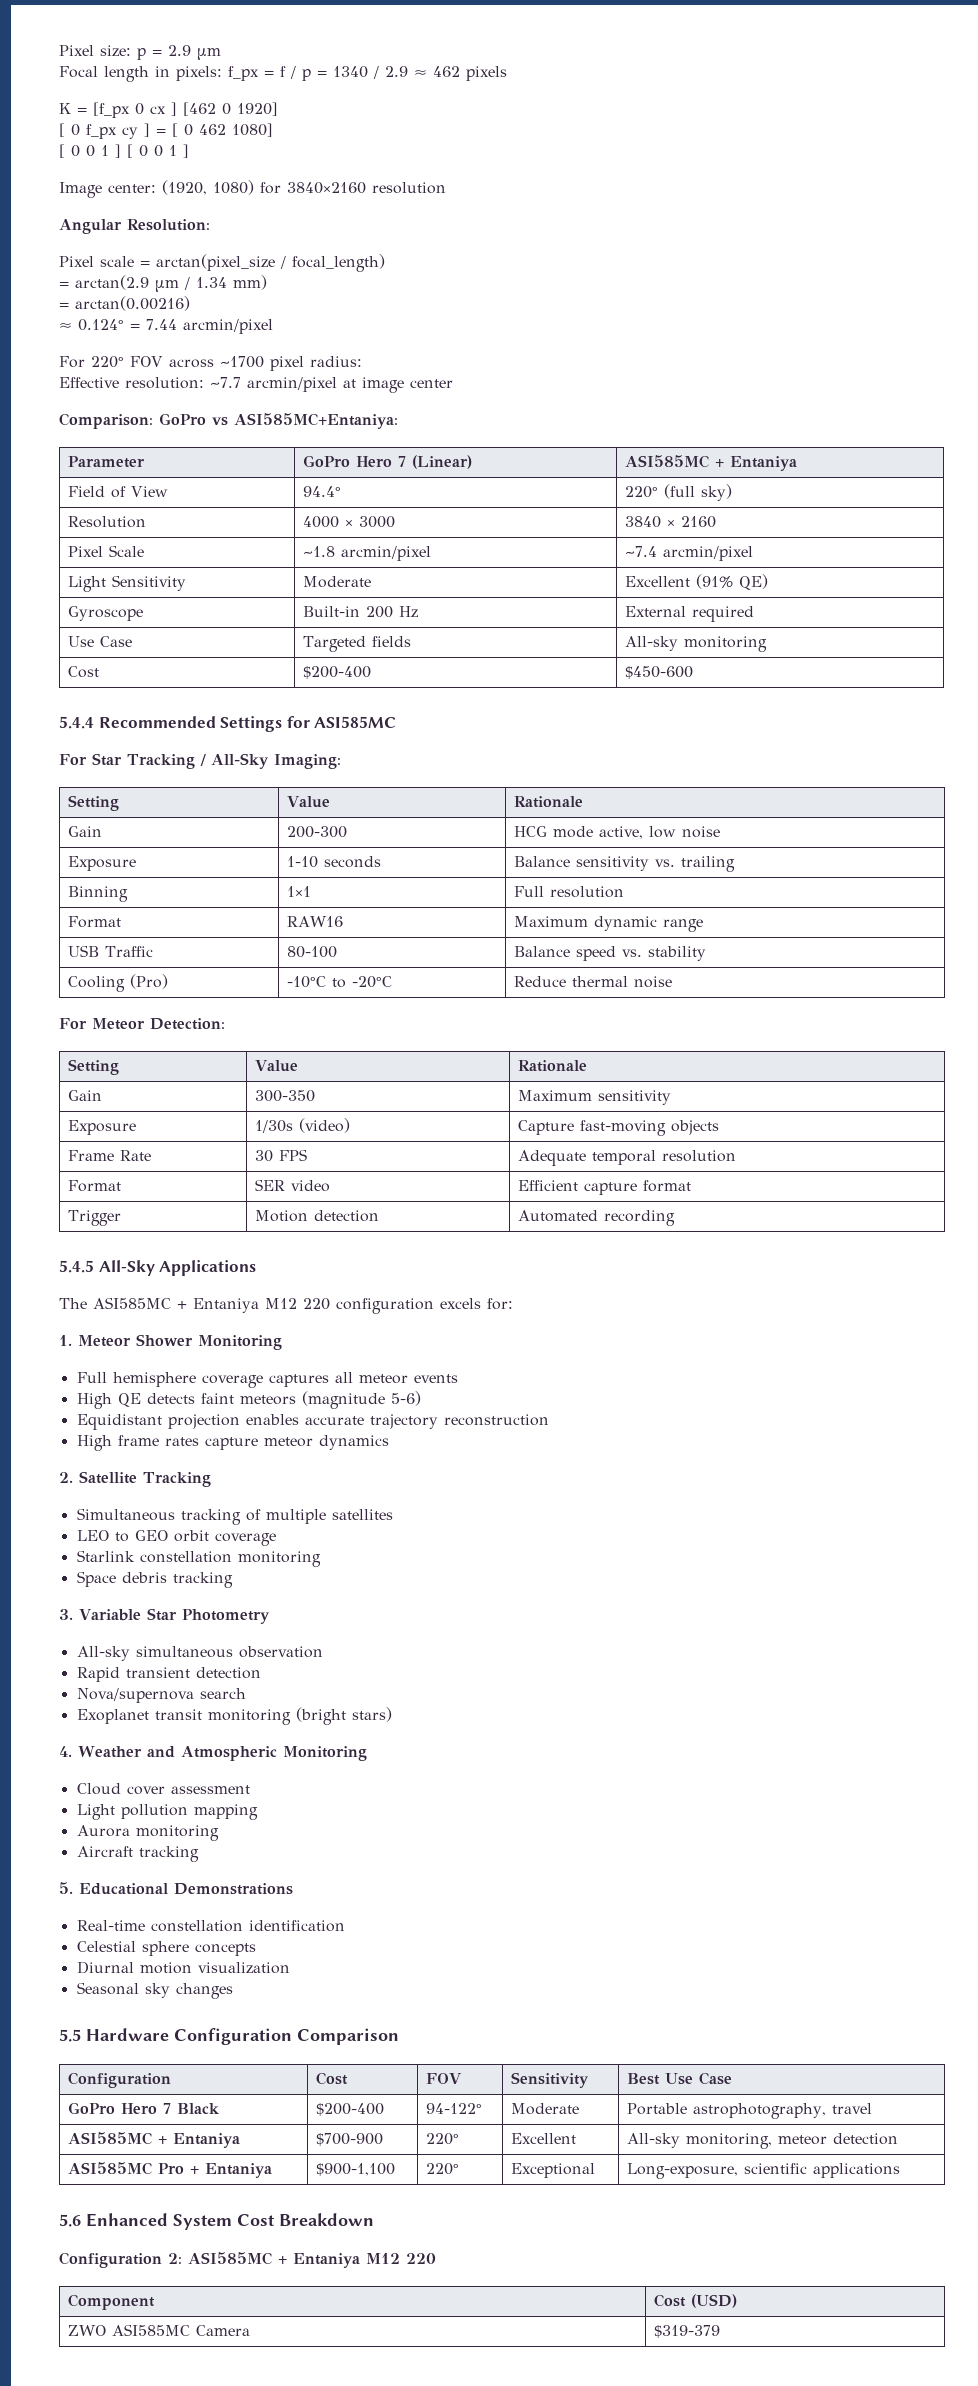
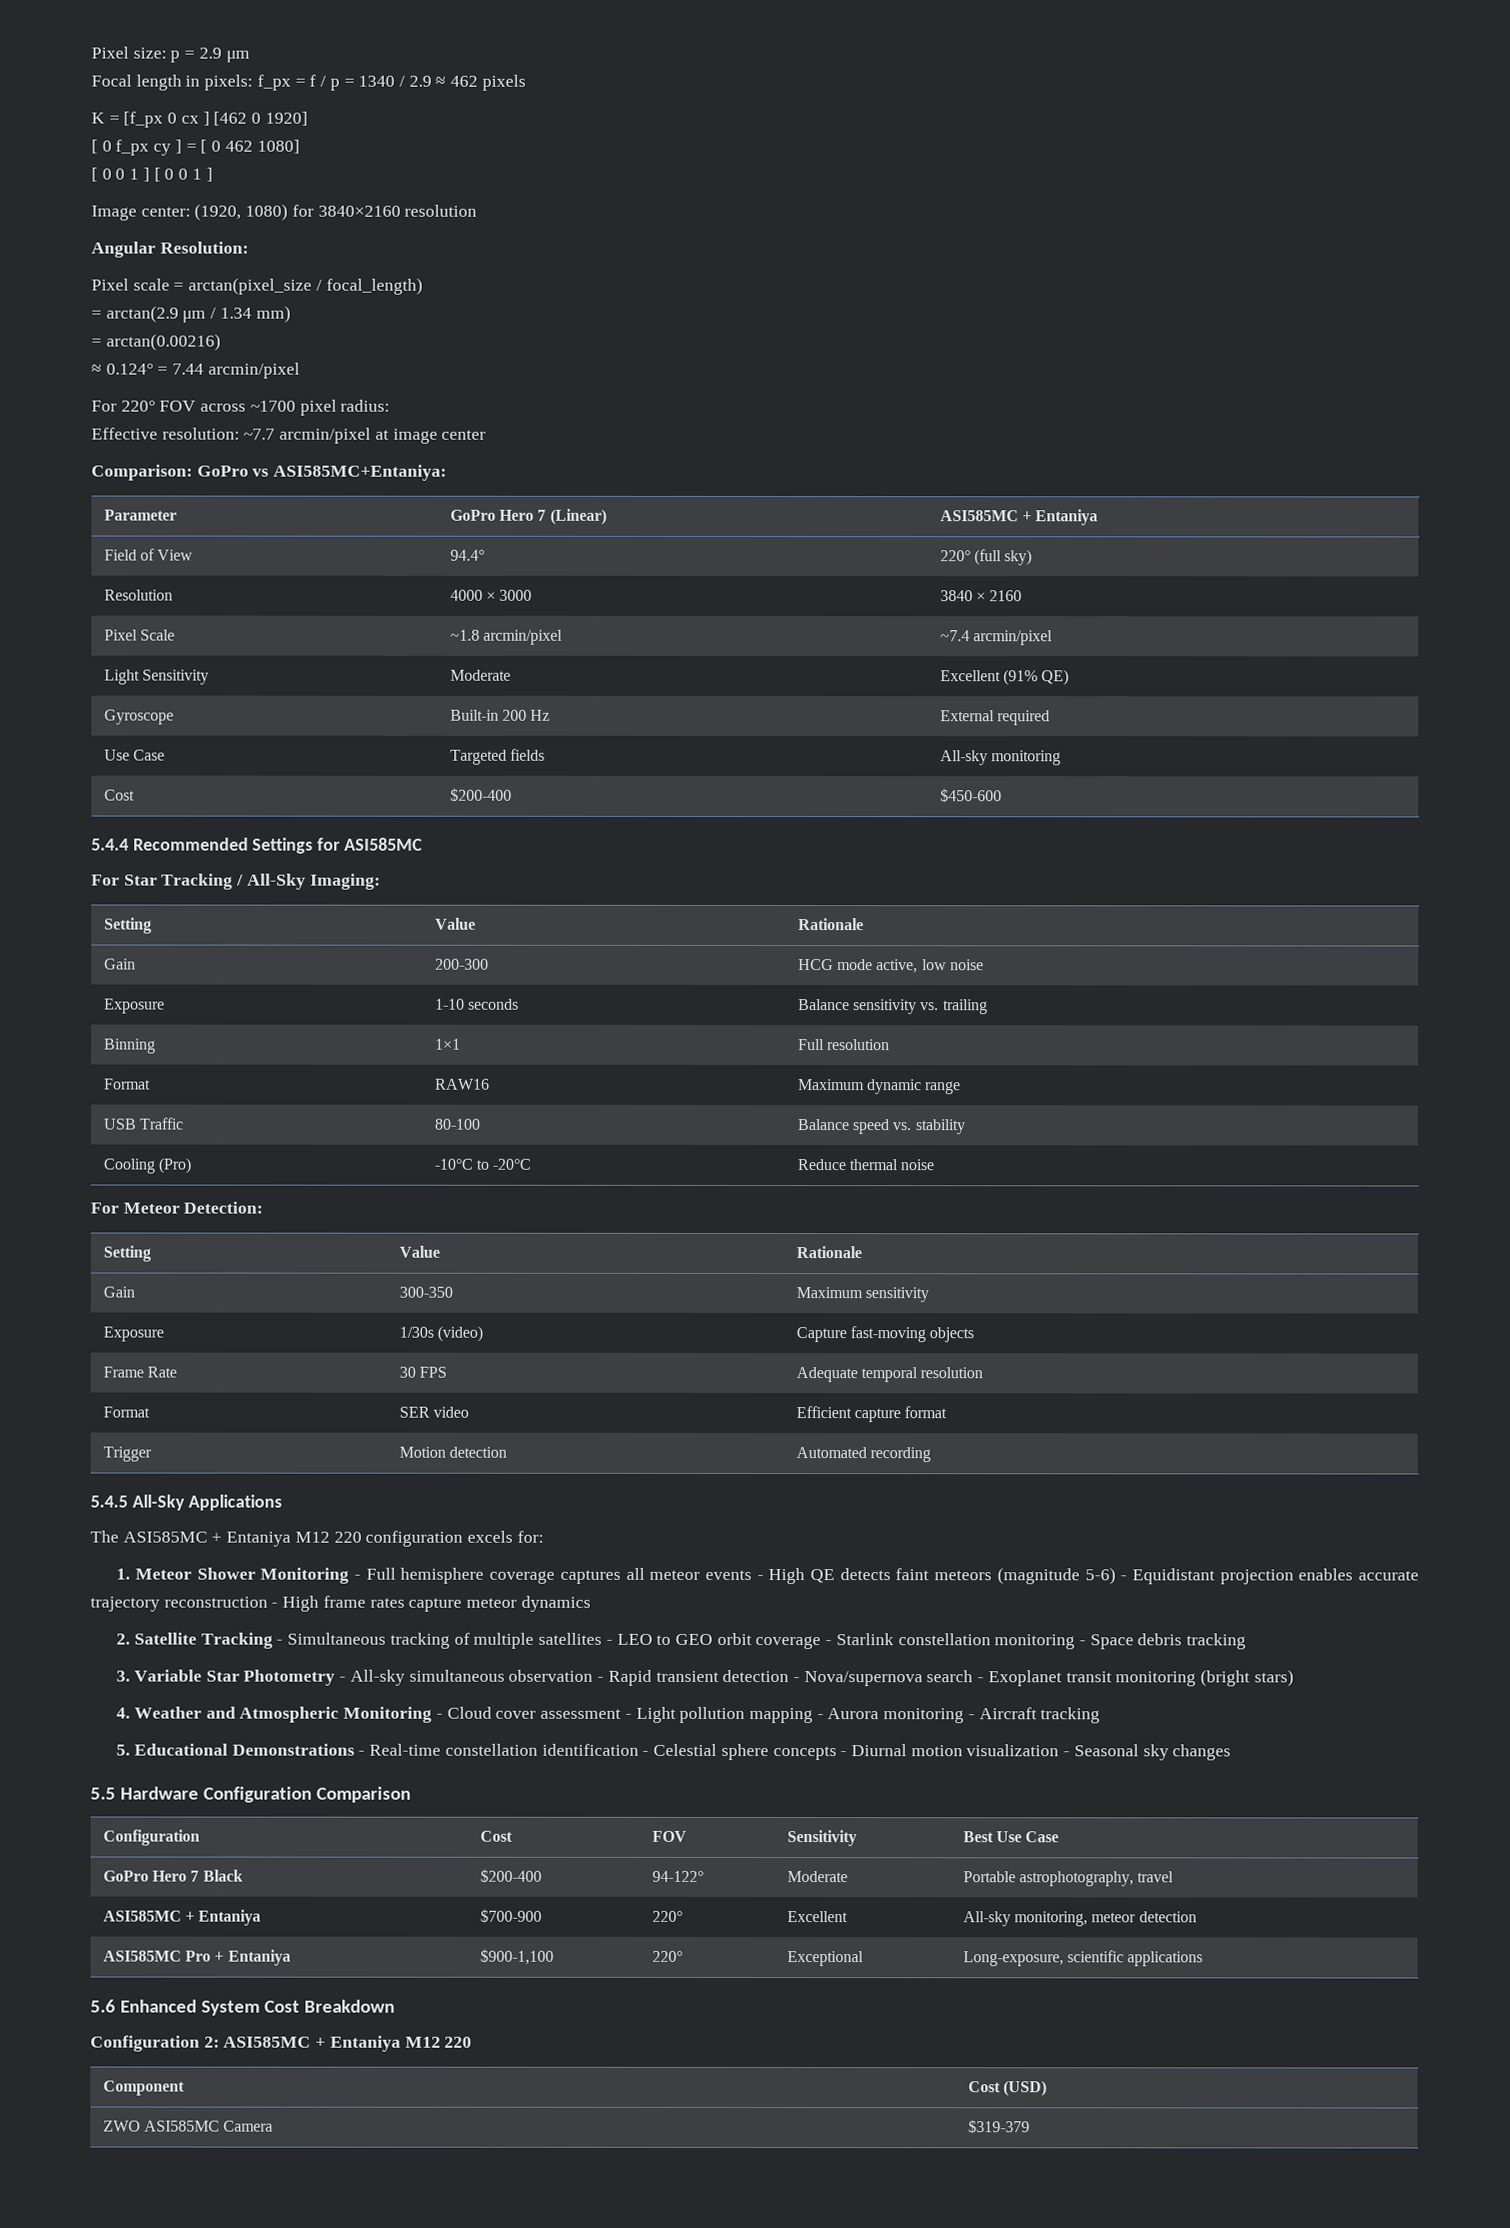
- 1. Meteor Shower Monitoring
- Full hemisphere coverage captures all meteor events
- High QE detects faint meteors (magnitude 5-6)
- Equidistant projection enables accurate trajectory reconstruction
- High frame rates capture meteor dynamics
+ 1. Meteor Shower Monitoring - Full hemisphere coverage captures all meteor events - High QE detects faint meteors (magnitude 5-6) - Equidistant projection enables accurate trajectory reconstruction - High frame rates capture meteor dynamics
- 2. Satellite Tracking
- Simultaneous tracking of multiple satellites
- LEO to GEO orbit coverage
- Starlink constellation monitoring
- Space debris tracking
+ 2. Satellite Tracking - Simultaneous tracking of multiple satellites - LEO to GEO orbit coverage - Starlink constellation monitoring - Space debris tracking
- 3. Variable Star Photometry
- All-sky simultaneous observation
- Rapid transient detection
- Nova/supernova search
- Exoplanet transit monitoring (bright stars)
+ 3. Variable Star Photometry - All-sky simultaneous observation - Rapid transient detection - Nova/supernova search - Exoplanet transit monitoring (bright stars)
- 4. Weather and Atmospheric Monitoring
- Cloud cover assessment
- Light pollution mapping
- Aurora monitoring
- Aircraft tracking
+ 4. Weather and Atmospheric Monitoring - Cloud cover assessment - Light pollution mapping - Aurora monitoring - Aircraft tracking
- 5. Educational Demonstrations
- Real-time constellation identification
- Celestial sphere concepts
- Diurnal motion visualization
- Seasonal sky changes
+ 5. Educational Demonstrations - Real-time constellation identification - Celestial sphere concepts - Diurnal motion visualization - Seasonal sky changes

